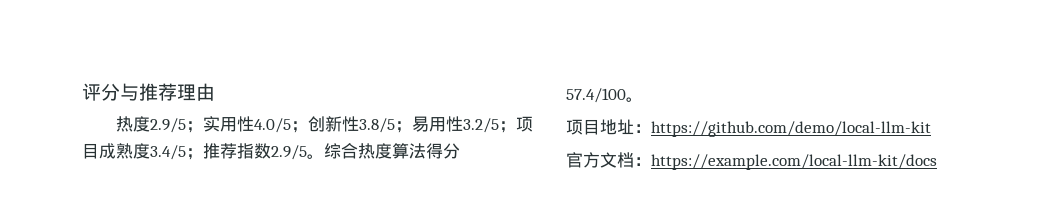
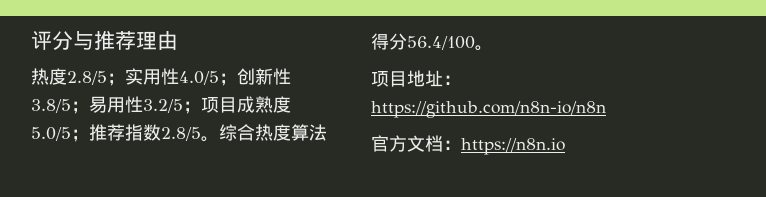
- 热度2.9/5；实用性4.0/5；创新性3.8/5；易用性3.2/5；项目成熟度3.4/5；推荐指数2.9/5。
+ 热度2.8/5；实用性4.0/5；创新性3.8/5；易用性3.2/5；项目成熟度5.0/5；推荐指数2.8/5。
- 综合热度算法得分57.4/100。
+ 综合热度算法得分56.4/100。
- 项目地址：https://github.com/demo/local-llm-kit
+ 项目地址：https://github.com/n8n-io/n8n
- 官方文档：https://example.com/local-llm-kit/docs
+ 官方文档：https://n8n.io

